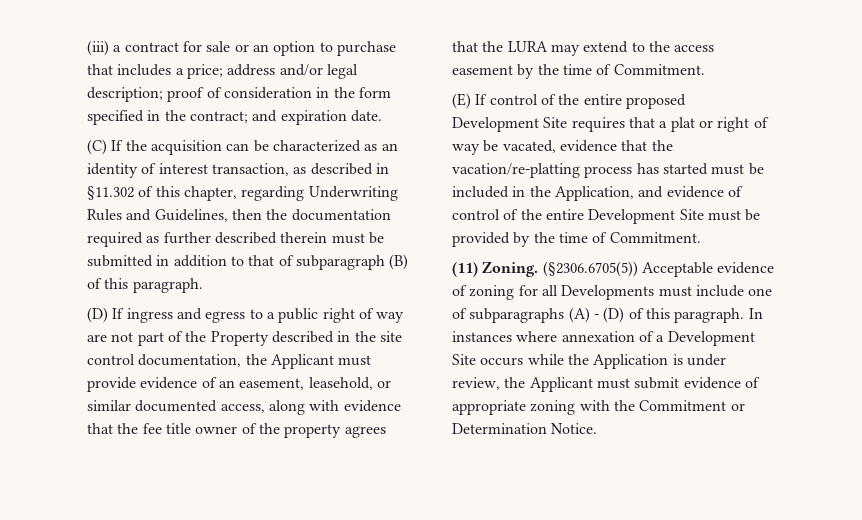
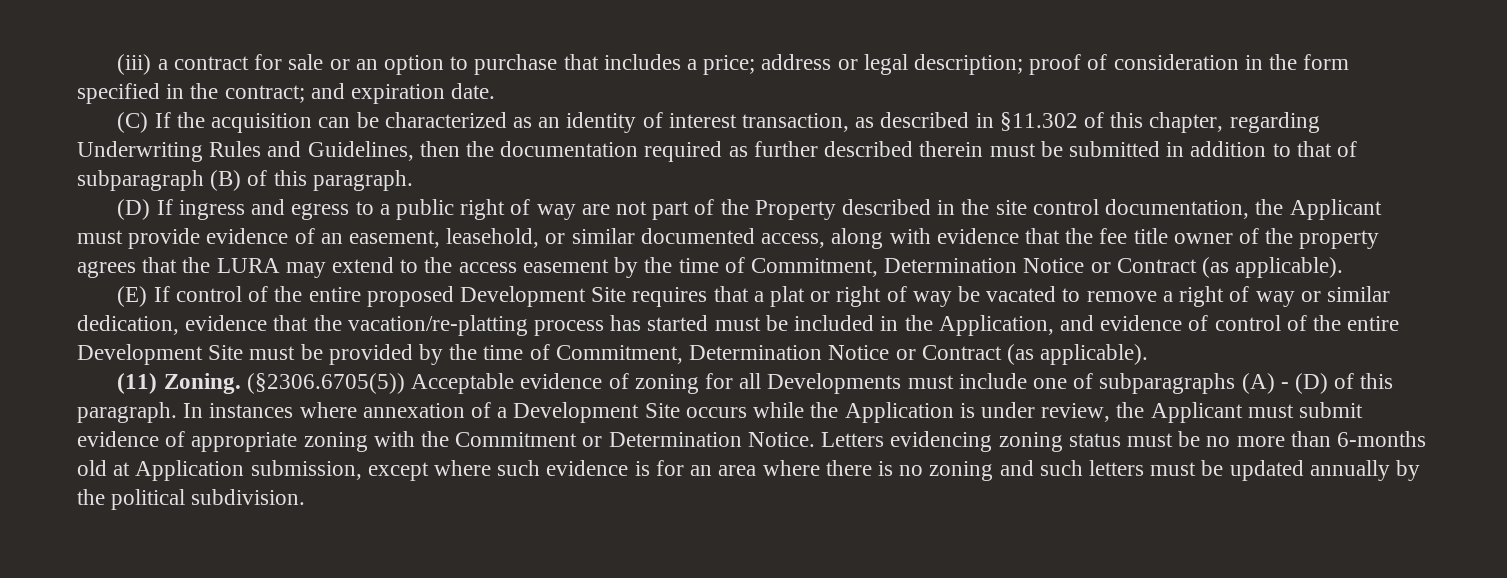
- (iii) a contract for sale or an option to purchase that includes a price; address and/or legal description; proof of consideration in the form specified in the contract; and expiration date.
+ (iii) a contract for sale or an option to purchase that includes a price; address or legal description; proof of consideration in the form specified in the contract; and expiration date.
- (D) If ingress and egress to a public right of way are not part of the Property described in the site control documentation, the Applicant must provide evidence of an easement, leasehold, or similar documented access, along with evidence that the fee title owner of the property agrees that the LURA may extend to the access easement by the time of Commitment.
+ (D) If ingress and egress to a public right of way are not part of the Property described in the site control documentation, the Applicant must provide evidence of an easement, leasehold, or similar documented access, along with evidence that the fee title owner of the property agrees that the LURA may extend to the access easement by the time of Commitment, Determination Notice or Contract (as applicable).
- (E) If control of the entire proposed Development Site requires that a plat or right of way be vacated, evidence that the vacation/re-platting process has started must be included in the Application, and evidence of control of the entire Development Site must be provided by the time of Commitment.
+ (E) If control of the entire proposed Development Site requires that a plat or right of way be vacated to remove a right of way or similar dedication, evidence that the vacation/re-platting process has started must be included in the Application, and evidence of control of the entire Development Site must be provided by the time of Commitment, Determination Notice or Contract (as applicable).
+ Letters evidencing zoning status must be no more than 6-months old at Application submission, except where such evidence is for an area where there is no zoning and such letters must be updated annually by the political subdivision.

